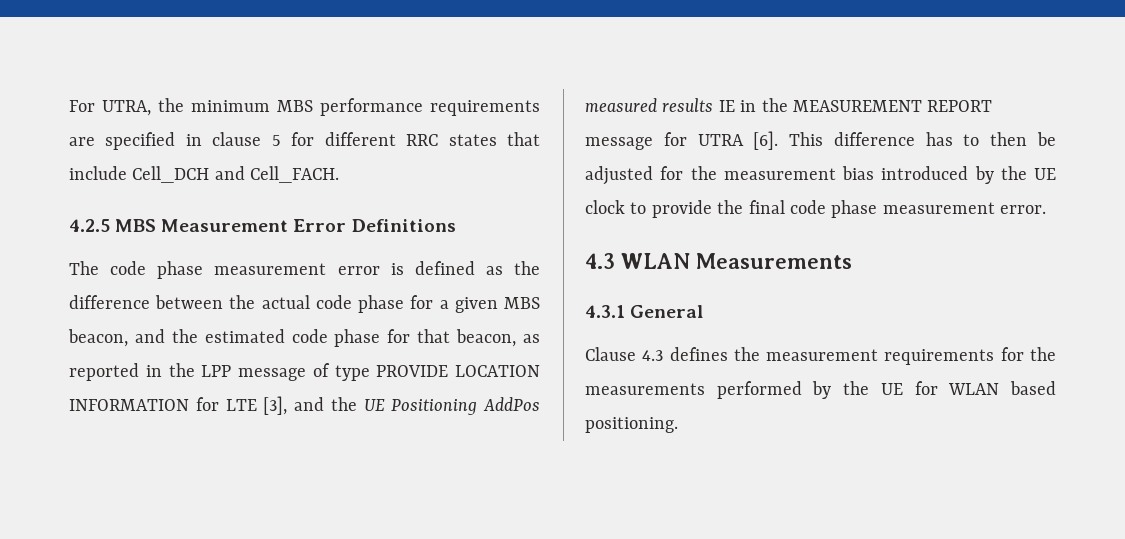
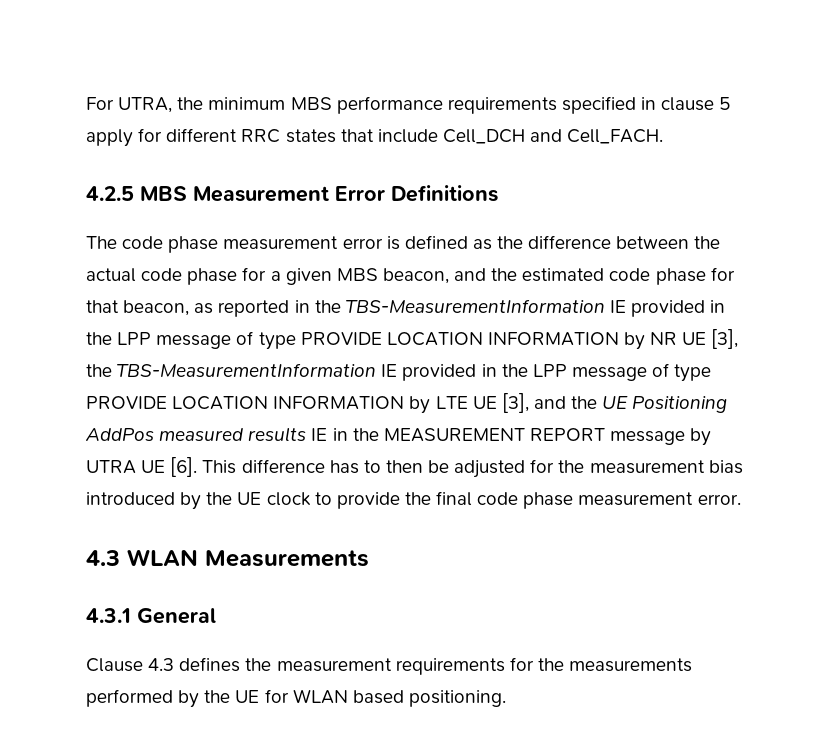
- For UTRA, the minimum MBS performance requirements are specified in clause 5 for different RRC states that include Cell_DCH and Cell_FACH.
+ For UTRA, the minimum MBS performance requirements specified in clause 5 apply for different RRC states that include Cell_DCH and Cell_FACH.
- The code phase measurement error is defined as the difference between the actual code phase for a given MBS beacon, and the estimated code phase for that beacon, as reported in the LPP message of type PROVIDE LOCATION INFORMATION for LTE [3], and the UE Positioning AddPos measured results IE in the MEASUREMENT REPORT message for UTRA [6].
+ The code phase measurement error is defined as the difference between the actual code phase for a given MBS beacon, and the estimated code phase for that beacon, as reported in the TBS-MeasurementInformation IE provided in the LPP message of type PROVIDE LOCATION INFORMATION by NR UE [3], the TBS-MeasurementInformation IE provided in the LPP message of type PROVIDE LOCATION INFORMATION by LTE UE [3], and the UE Positioning AddPos measured results IE in the MEASUREMENT REPORT message by UTRA UE [6].

